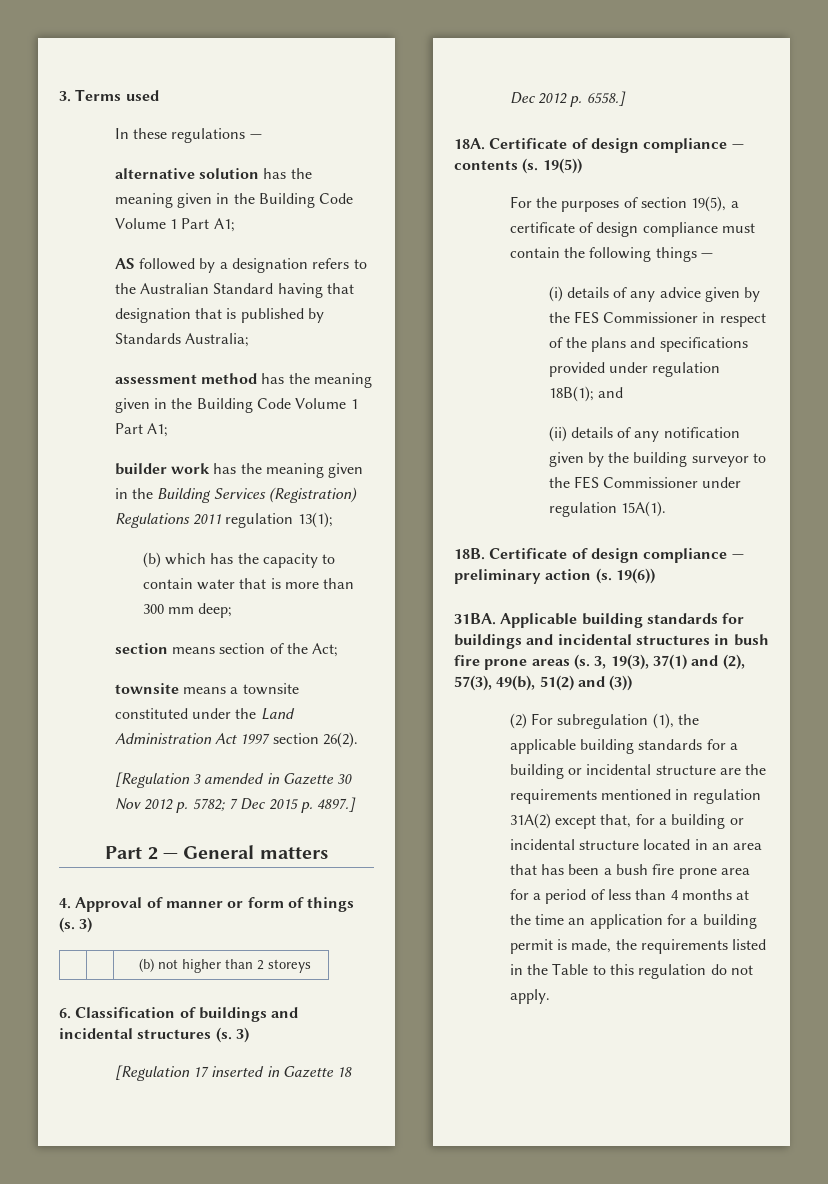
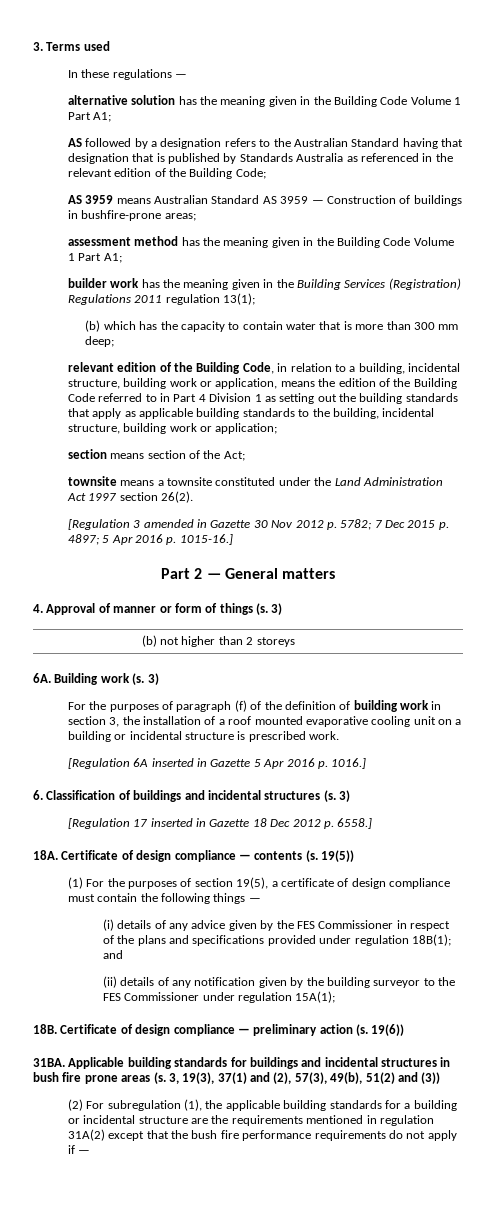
- AS followed by a designation refers to the Australian Standard having that designation that is published by Standards Australia;
+ AS followed by a designation refers to the Australian Standard having that designation that is published by Standards Australia as referenced in the relevant edition of the Building Code;
+ AS 3959 means Australian Standard AS 3959 — Construction of buildings in bushfire-prone areas;
+ relevant edition of the Building Code, in relation to a building, incidental structure, building work or application, means the edition of the Building Code referred to in Part 4 Division 1 as setting out the building standards that apply as applicable building standards to the building, incidental structure, building work or application;
- [Regulation 3 amended in Gazette 30 Nov 2012 p. 5782; 7 Dec 2015 p. 4897.]
+ [Regulation 3 amended in Gazette 30 Nov 2012 p. 5782; 7 Dec 2015 p. 4897; 5 Apr 2016 p. 1015-16.]
+ 6A. Building work (s. 3)
+ For the purposes of paragraph (f) of the definition of building work in section 3, the installation of a roof mounted evaporative cooling unit on a building or incidental structure is prescribed work.
+ [Regulation 6A inserted in Gazette 5 Apr 2016 p. 1016.]
- For the purposes of section 19(5), a certificate of design compliance must contain the following things —
+ (1) For the purposes of section 19(5), a certificate of design compliance must contain the following things —
- (ii) details of any notification given by the building surveyor to the FES Commissioner under regulation 15A(1).
+ (ii) details of any notification given by the building surveyor to the FES Commissioner under regulation 15A(1);
- (2) For subregulation (1), the applicable building standards for a building or incidental structure are the requirements mentioned in regulation 31A(2) except that, for a building or incidental structure located in an area that has been a bush fire prone area for a period of less than 4 months at the time an application for a building permit is made, the requirements listed in the Table to this regulation do not apply.
+ (2) For subregulation (1), the applicable building standards for a building or incidental structure are the requirements mentioned in regulation 31A(2) except that the bush fire performance requirements do not apply if —

